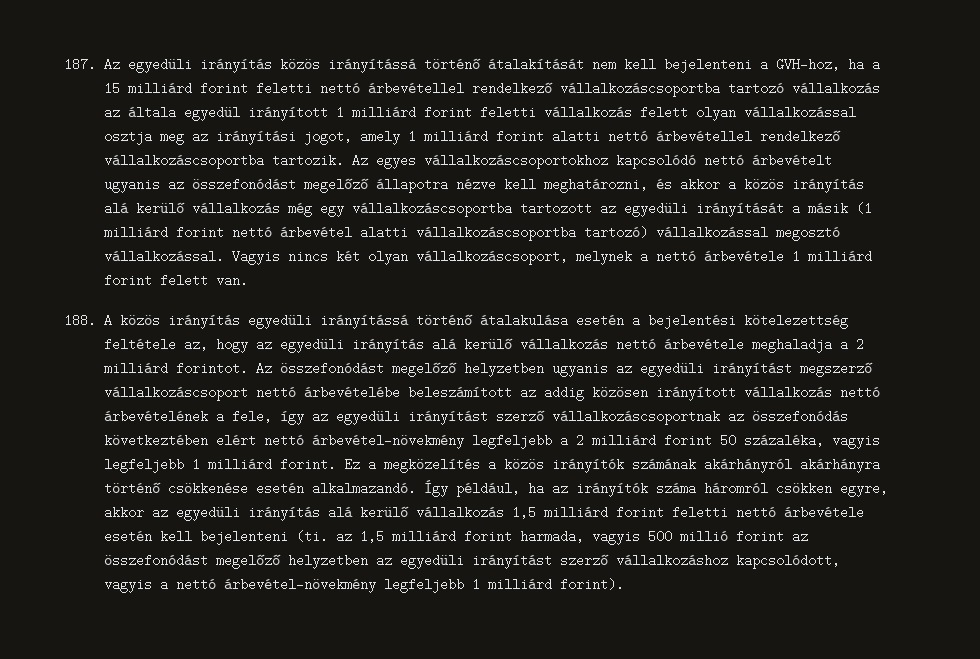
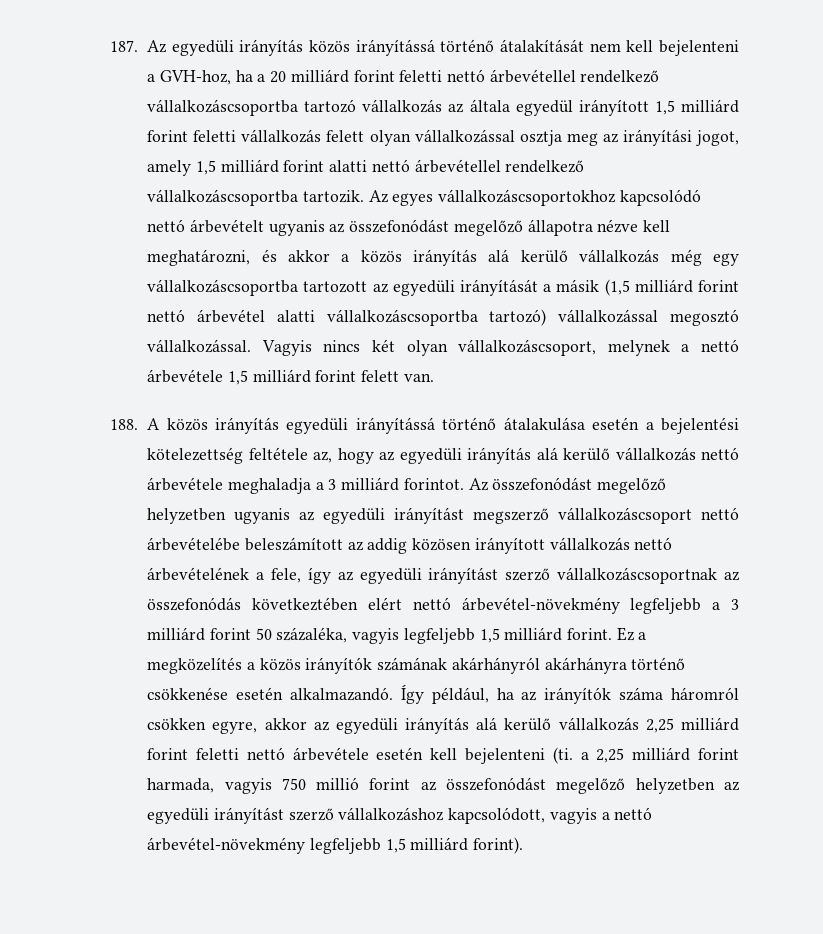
- 187. Az egyedüli irányítás közös irányítássá történő átalakítását nem kell bejelenteni a GVH-hoz, ha a 15 milliárd forint feletti nettó árbevétellel rendelkező vállalkozáscsoportba tartozó vállalkozás az általa egyedül irányított 1 milliárd forint feletti vállalkozás felett olyan vállalkozással osztja meg az irányítási jogot, amely 1 milliárd forint alatti nettó árbevétellel rendelkező vállalkozáscsoportba tartozik.
+ 187. Az egyedüli irányítás közös irányítássá történő átalakítását nem kell bejelenteni a GVH-hoz, ha a 20 milliárd forint feletti nettó árbevétellel rendelkező vállalkozáscsoportba tartozó vállalkozás az általa egyedül irányított 1,5 milliárd forint feletti vállalkozás felett olyan vállalkozással osztja meg az irányítási jogot, amely 1,5 milliárd forint alatti nettó árbevétellel rendelkező vállalkozáscsoportba tartozik.
- Az egyes vállalkozáscsoportokhoz kapcsolódó nettó árbevételt ugyanis az összefonódást megelőző állapotra nézve kell meghatározni, és akkor a közös irányítás alá kerülő vállalkozás még egy vállalkozáscsoportba tartozott az egyedüli irányítását a másik (1 milliárd forint nettó árbevétel alatti vállalkozáscsoportba tartozó) vállalkozással megosztó vállalkozással.
+ Az egyes vállalkozáscsoportokhoz kapcsolódó nettó árbevételt ugyanis az összefonódást megelőző állapotra nézve kell meghatározni, és akkor a közös irányítás alá kerülő vállalkozás még egy vállalkozáscsoportba tartozott az egyedüli irányítását a másik (1,5 milliárd forint nettó árbevétel alatti vállalkozáscsoportba tartozó) vállalkozással megosztó vállalkozással.
- Vagyis nincs két olyan vállalkozáscsoport, melynek a nettó árbevétele 1 milliárd forint felett van.
+ Vagyis nincs két olyan vállalkozáscsoport, melynek a nettó árbevétele 1,5 milliárd forint felett van.
- 188. A közös irányítás egyedüli irányítássá történő átalakulása esetén a bejelentési kötelezettség feltétele az, hogy az egyedüli irányítás alá kerülő vállalkozás nettó árbevétele meghaladja a 2 milliárd forintot.
+ 188. A közös irányítás egyedüli irányítássá történő átalakulása esetén a bejelentési kötelezettség feltétele az, hogy az egyedüli irányítás alá kerülő vállalkozás nettó árbevétele meghaladja a 3 milliárd forintot.
- Az összefonódást megelőző helyzetben ugyanis az egyedüli irányítást megszerző vállalkozáscsoport nettó árbevételébe beleszámított az addig közösen irányított vállalkozás nettó árbevételének a fele, így az egyedüli irányítást szerző vállalkozáscsoportnak az összefonódás következtében elért nettó árbevétel-növekmény legfeljebb a 2 milliárd forint 50 százaléka, vagyis legfeljebb 1 milliárd forint.
+ Az összefonódást megelőző helyzetben ugyanis az egyedüli irányítást megszerző vállalkozáscsoport nettó árbevételébe beleszámított az addig közösen irányított vállalkozás nettó árbevételének a fele, így az egyedüli irányítást szerző vállalkozáscsoportnak az összefonódás következtében elért nettó árbevétel-növekmény legfeljebb a 3 milliárd forint 50 százaléka, vagyis legfeljebb 1,5 milliárd forint.
- Így például, ha az irányítók száma háromról csökken egyre, akkor az egyedüli irányítás alá kerülő vállalkozás 1,5 milliárd forint feletti nettó árbevétele esetén kell bejelenteni (ti. az 1,5 milliárd forint harmada, vagyis 500 millió forint az összefonódást megelőző helyzetben az egyedüli irányítást szerző vállalkozáshoz kapcsolódott, vagyis a nettó árbevétel-növekmény legfeljebb 1 milliárd forint).
+ Így például, ha az irányítók száma háromról csökken egyre, akkor az egyedüli irányítás alá kerülő vállalkozás 2,25 milliárd forint feletti nettó árbevétele esetén kell bejelenteni (ti. a 2,25 milliárd forint harmada, vagyis 750 millió forint az összefonódást megelőző helyzetben az egyedüli irányítást szerző vállalkozáshoz kapcsolódott, vagyis a nettó árbevétel-növekmény legfeljebb 1,5 milliárd forint).

